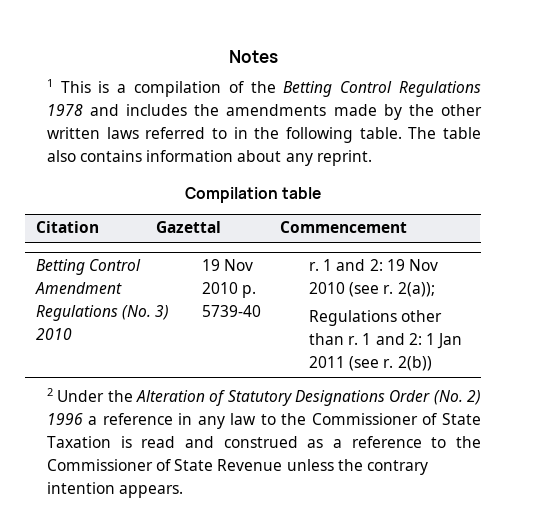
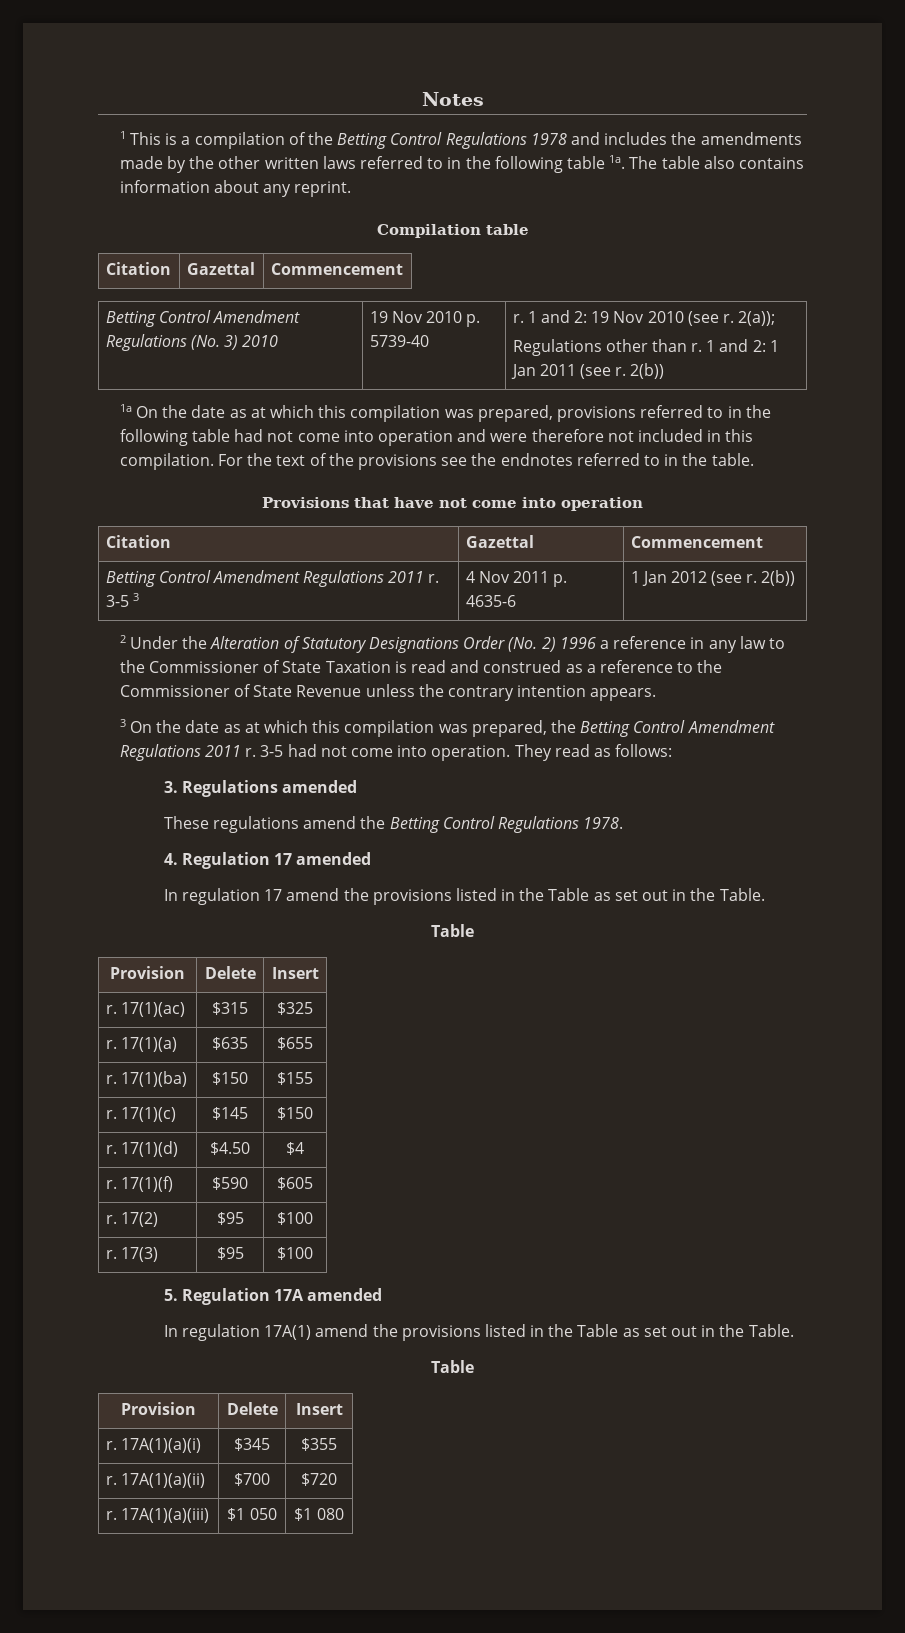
- 1 This is a compilation of the Betting Control Regulations 1978 and includes the amendments made by the other written laws referred to in the following table.
+ 1 This is a compilation of the Betting Control Regulations 1978 and includes the amendments made by the other written laws referred to in the following table 1a.
+ 1a On the date as at which this compilation was prepared, provisions referred to in the following table had not come into operation and were therefore not included in this compilation. For the text of the provisions see the endnotes referred to in the table.
+ Provisions that have not come into operation
+ Citation | Gazettal | Commencement
+ Betting Control Amendment Regulations 2011 r. 3-5 3 | 4 Nov 2011 p. 4635-6 | 1 Jan 2012 (see r. 2(b))
+ 3 On the date as at which this compilation was prepared, the Betting Control Amendment Regulations 2011 r. 3-5 had not come into operation. They read as follows:
+ 3. Regulations amended
+ These regulations amend the Betting Control Regulations 1978.
+ 4. Regulation 17 amended
+ In regulation 17 amend the provisions listed in the Table as set out in the Table.
+ Table
+ Provision | Delete | Insert
+ r. 17(1)(ac) | $315 | $325
+ r. 17(1)(a) | $635 | $655
+ r. 17(1)(ba) | $150 | $155
+ r. 17(1)(c) | $145 | $150
+ r. 17(1)(d) | $4.50 | $4
+ r. 17(1)(f) | $590 | $605
+ r. 17(2) | $95 | $100
+ r. 17(3) | $95 | $100
+ 5. Regulation 17A amended
+ In regulation 17A(1) amend the provisions listed in the Table as set out in the Table.
+ Table
+ Provision | Delete | Insert
+ r. 17A(1)(a)(i) | $345 | $355
+ r. 17A(1)(a)(ii) | $700 | $720
+ r. 17A(1)(a)(iii) | $1 050 | $1 080

